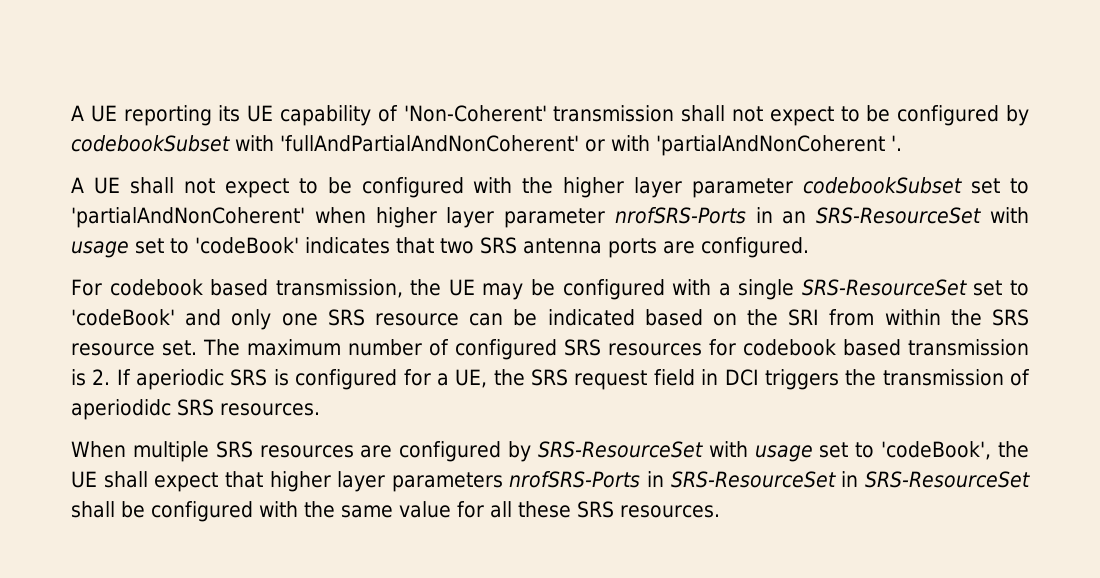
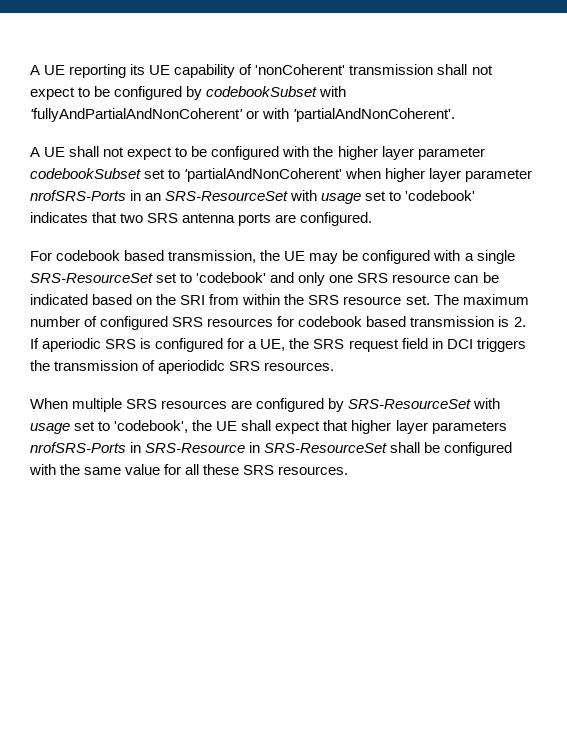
- A UE reporting its UE capability of 'Non-Coherent' transmission shall not expect to be configured by codebookSubset with 'fullAndPartialAndNonCoherent' or with 'partialAndNonCoherent '.
+ A UE reporting its UE capability of 'nonCoherent' transmission shall not expect to be configured by codebookSubset with 'fullyAndPartialAndNonCoherent' or with 'partialAndNonCoherent'.
- A UE shall not expect to be configured with the higher layer parameter codebookSubset set to 'partialAndNonCoherent' when higher layer parameter nrofSRS-Ports in an SRS-ResourceSet with usage set to 'codeBook' indicates that two SRS antenna ports are configured.
+ A UE shall not expect to be configured with the higher layer parameter codebookSubset set to 'partialAndNonCoherent' when higher layer parameter nrofSRS-Ports in an SRS-ResourceSet with usage set to 'codebook' indicates that two SRS antenna ports are configured.
- For codebook based transmission, the UE may be configured with a single SRS-ResourceSet set to 'codeBook' and only one SRS resource can be indicated based on the SRI from within the SRS resource set.
+ For codebook based transmission, the UE may be configured with a single SRS-ResourceSet set to 'codebook' and only one SRS resource can be indicated based on the SRI from within the SRS resource set.
- When multiple SRS resources are configured by SRS-ResourceSet with usage set to 'codeBook', the UE shall expect that higher layer parameters nrofSRS-Ports in SRS-ResourceSet in SRS-ResourceSet shall be configured with the same value for all these SRS resources.
+ When multiple SRS resources are configured by SRS-ResourceSet with usage set to 'codebook', the UE shall expect that higher layer parameters nrofSRS-Ports in SRS-Resource in SRS-ResourceSet shall be configured with the same value for all these SRS resources.

